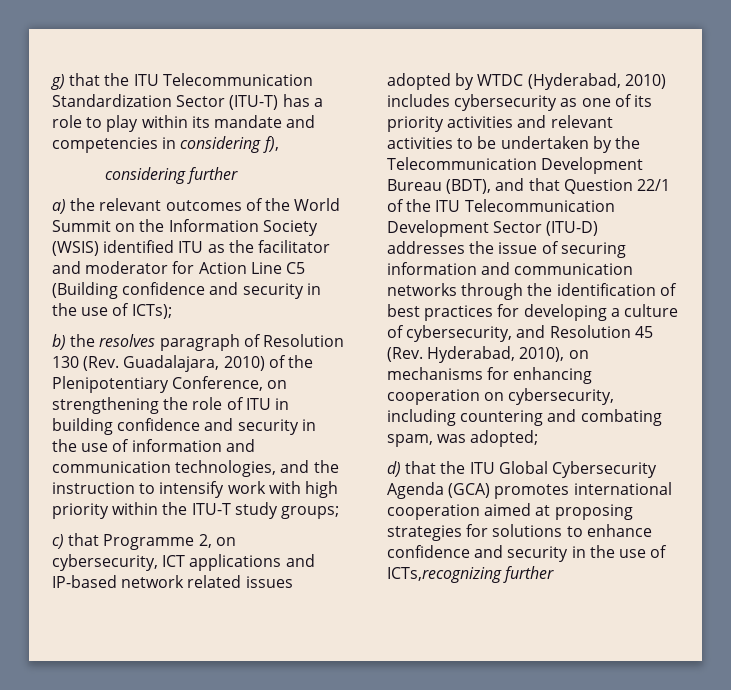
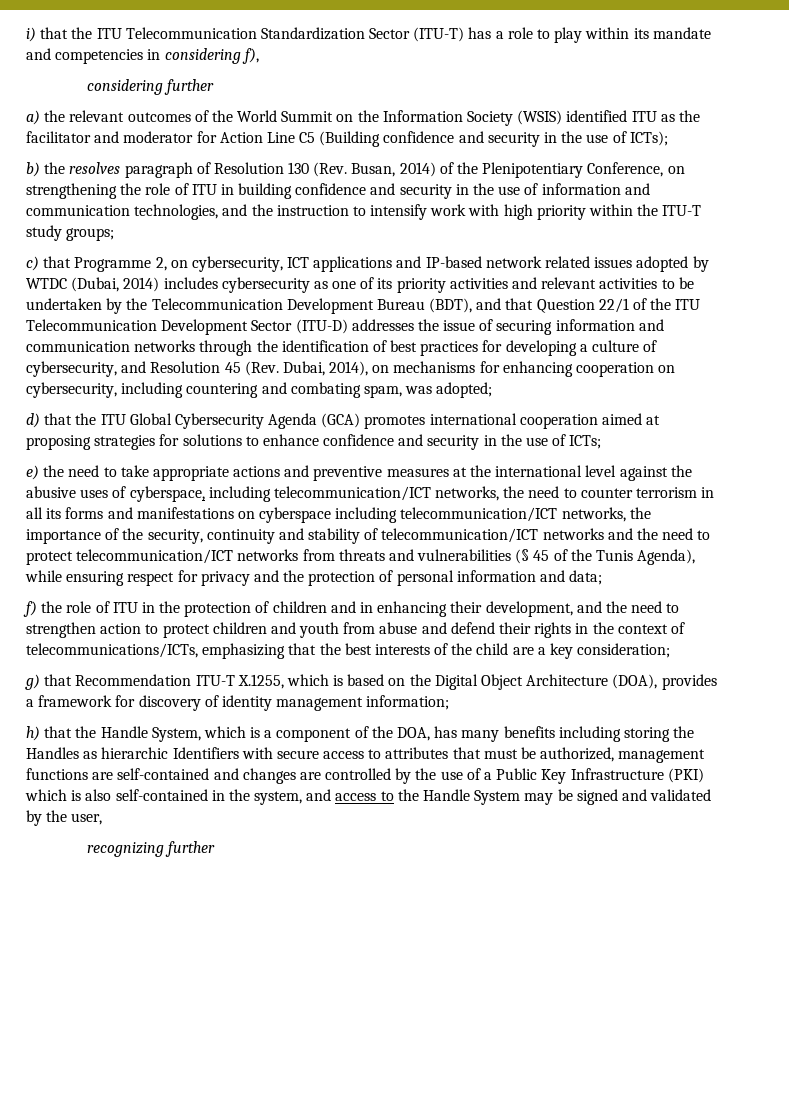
- g) that the ITU Telecommunication Standardization Sector (ITU-T) has a role to play within its mandate and competencies in considering f),
+ i) that the ITU Telecommunication Standardization Sector (ITU-T) has a role to play within its mandate and competencies in considering f),
- b) the resolves paragraph of Resolution 130 (Rev. Guadalajara, 2010) of the Plenipotentiary Conference, on strengthening the role of ITU in building confidence and security in the use of information and communication technologies, and the instruction to intensify work with high priority within the ITU-T study groups;
+ b) the resolves paragraph of Resolution 130 (Rev. Busan, 2014) of the Plenipotentiary Conference, on strengthening the role of ITU in building confidence and security in the use of information and communication technologies, and the instruction to intensify work with high priority within the ITU-T study groups;
- c) that Programme 2, on cybersecurity, ICT applications and IP-based network related issues adopted by WTDC (Hyderabad, 2010) includes cybersecurity as one of its priority activities and relevant activities to be undertaken by the Telecommunication Development Bureau (BDT), and that Question 22/1 of the ITU Telecommunication Development Sector (ITU-D) addresses the issue of securing information and communication networks through the identification of best practices for developing a culture of cybersecurity, and Resolution 45 (Rev. Hyderabad, 2010), on mechanisms for enhancing cooperation on cybersecurity, including countering and combating spam, was adopted;
+ c) that Programme 2, on cybersecurity, ICT applications and IP-based network related issues adopted by WTDC (Dubai, 2014) includes cybersecurity as one of its priority activities and relevant activities to be undertaken by the Telecommunication Development Bureau (BDT), and that Question 22/1 of the ITU Telecommunication Development Sector (ITU-D) addresses the issue of securing information and communication networks through the identification of best practices for developing a culture of cybersecurity, and Resolution 45 (Rev. Dubai, 2014), on mechanisms for enhancing cooperation on cybersecurity, including countering and combating spam, was adopted;
- d) that the ITU Global Cybersecurity Agenda (GCA) promotes international cooperation aimed at proposing strategies for solutions to enhance confidence and security in the use of ICTs,recognizing further
+ d) that the ITU Global Cybersecurity Agenda (GCA) promotes international cooperation aimed at proposing strategies for solutions to enhance confidence and security in the use of ICTs;
+ e) the need to take appropriate actions and preventive measures at the international level against the abusive uses of cyberspace, including telecommunication/ICT networks, the need to counter terrorism in all its forms and manifestations on cyberspace including telecommunication/ICT networks, the importance of the security, continuity and stability of telecommunication/ICT networks and the need to protect telecommunication/ICT networks from threats and vulnerabilities (§ 45 of the Tunis Agenda), while ensuring respect for privacy and the protection of personal information and data;
+ f) the role of ITU in the protection of children and in enhancing their development, and the need to strengthen action to protect children and youth from abuse and defend their rights in the context of telecommunications/ICTs, emphasizing that the best interests of the child are a key consideration;
+ g) that Recommendation ITU-T X.1255, which is based on the Digital Object Architecture (DOA), provides a framework for discovery of identity management information;
+ h) that the Handle System, which is a component of the DOA, has many benefits including storing the Handles as hierarchic Identifiers with secure access to attributes that must be authorized, management functions are self-contained and changes are controlled by the use of a Public Key Infrastructure (PKI) which is also self-contained in the system, and access to the Handle System may be signed and validated by the user,
+ recognizing further

